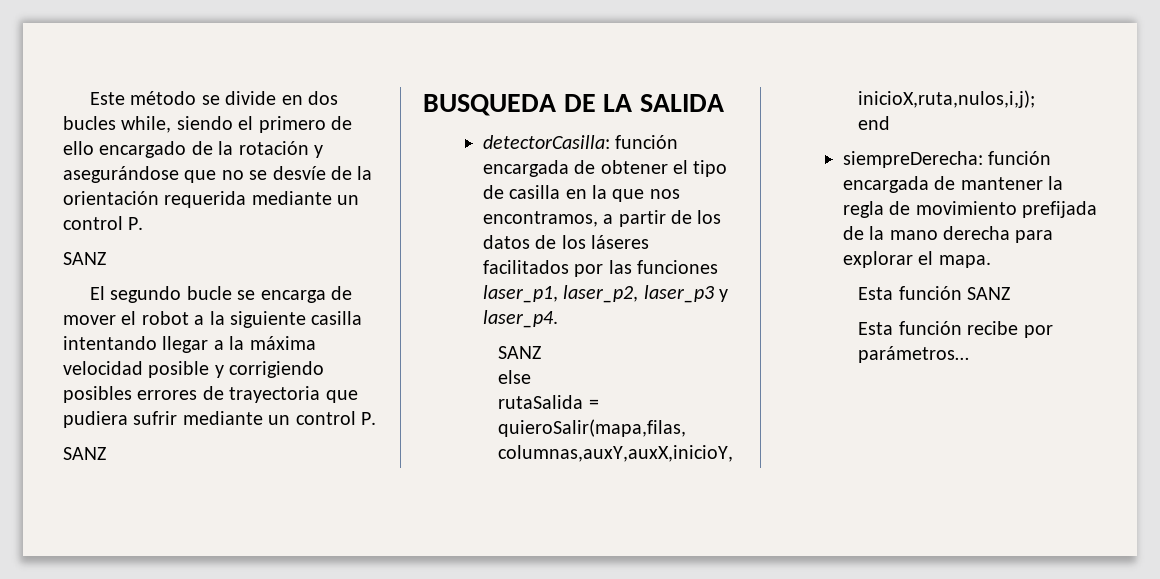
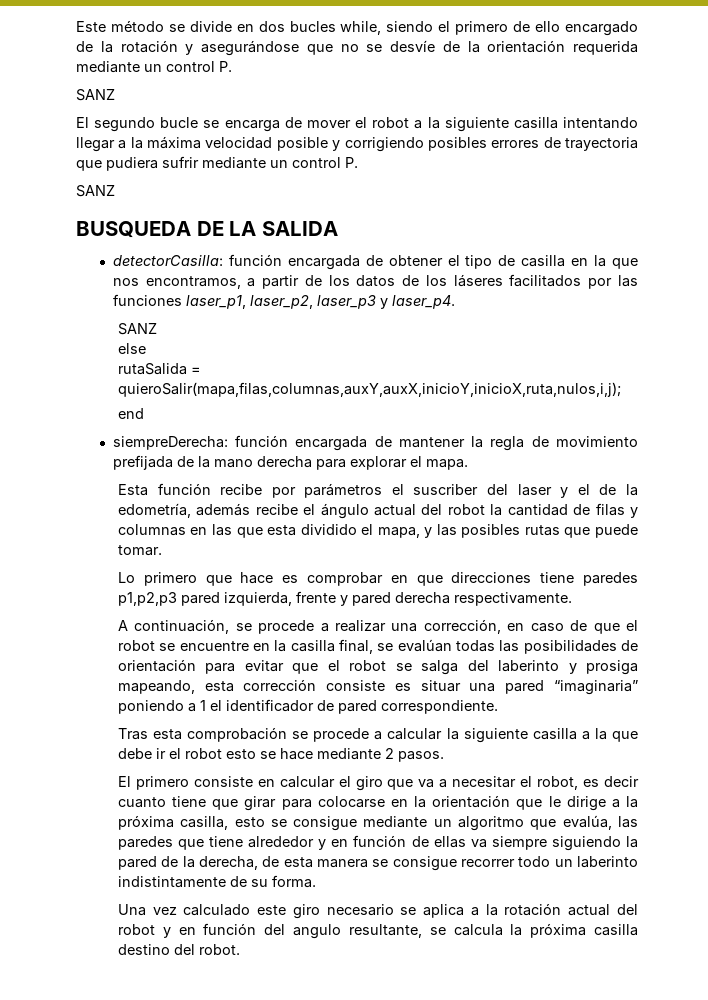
- Esta función SANZ
- Esta función recibe por parámetros…
+ Esta función recibe por parámetros el suscriber del laser y el de la edometría, además recibe el ángulo actual del robot la cantidad de filas y columnas en las que esta dividido el mapa, y las posibles rutas que puede tomar.
+ Lo primero que hace es comprobar en que direcciones tiene paredes p1,p2,p3 pared izquierda, frente y pared derecha respectivamente.
+ A continuación, se procede a realizar una corrección, en caso de que el robot se encuentre en la casilla final, se evalúan todas las posibilidades de orientación para evitar que el robot se salga del laberinto y prosiga mapeando, esta corrección consiste es situar una pared “imaginaria” poniendo a 1 el identificador de pared correspondiente.
+ Tras esta comprobación se procede a calcular la siguiente casilla a la que debe ir el robot esto se hace mediante 2 pasos.
+ El primero consiste en calcular el giro que va a necesitar el robot, es decir cuanto tiene que girar para colocarse en la orientación que le dirige a la próxima casilla, esto se consigue mediante un algoritmo que evalúa, las paredes que tiene alrededor y en función de ellas va siempre siguiendo la pared de la derecha, de esta manera se consigue recorrer todo un laberinto indistintamente de su forma.
+ Una vez calculado este giro necesario se aplica a la rotación actual del robot y en función del angulo resultante, se calcula la próxima casilla destino del robot.

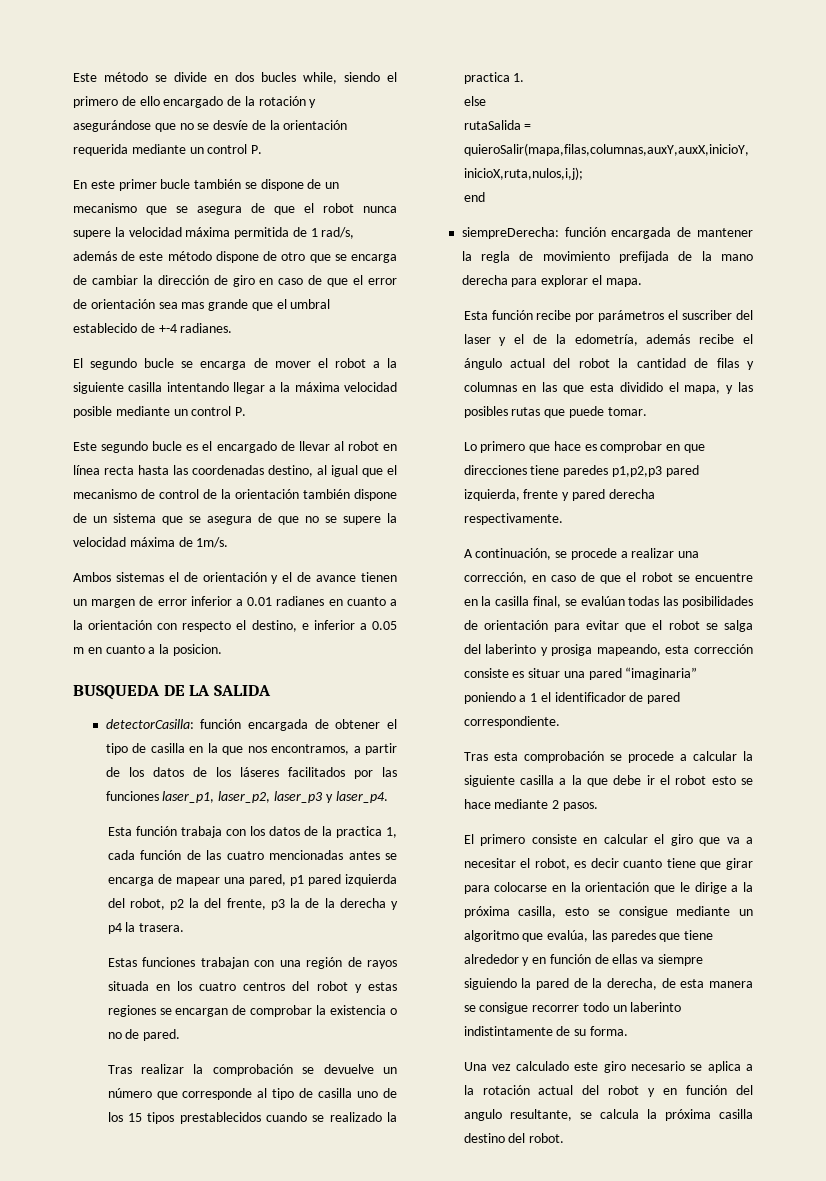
  Este método se divide en dos bucles while, siendo el primero de ello encargado de la rotación y asegurándose que no se desvíe de la orientación requerida mediante un control P.
- SANZ
+ En este primer bucle también se dispone de un mecanismo que se asegura de que el robot nunca supere la velocidad máxima permitida de 1 rad/s, además de este método dispone de otro que se encarga de cambiar la dirección de giro en caso de que el error de orientación sea mas grande que el umbral establecido de +-4 radianes.
- El segundo bucle se encarga de mover el robot a la siguiente casilla intentando llegar a la máxima velocidad posible y corrigiendo posibles errores de trayectoria que pudiera sufrir mediante un control P.
- SANZ
+ El segundo bucle se encarga de mover el robot a la siguiente casilla intentando llegar a la máxima velocidad posible mediante un control P.
+ Este segundo bucle es el encargado de llevar al robot en línea recta hasta las coordenadas destino, al igual que el mecanismo de control de la orientación también dispone de un sistema que se asegura de que no se supere la velocidad máxima de 1m/s.
+ Ambos sistemas el de orientación y el de avance tienen un margen de error inferior a 0.01 radianes en cuanto a la orientación con respecto el destino, e inferior a 0.05 m en cuanto a la posicion.
  detectorCasilla: función encargada de obtener el tipo de casilla en la que nos encontramos, a partir de los datos de los láseres facilitados por las funciones laser_p1, laser_p2, laser_p3 y laser_p4.
- SANZ
+ Esta función trabaja con los datos de la practica 1, cada función de las cuatro mencionadas antes se encarga de mapear una pared, p1 pared izquierda del robot, p2 la del frente, p3 la de la derecha y p4 la trasera.
+ Estas funciones trabajan con una región de rayos situada en los cuatro centros del robot y estas regiones se encargan de comprobar la existencia o no de pared.
+ Tras realizar la comprobación se devuelve un número que corresponde al tipo de casilla uno de los 15 tipos prestablecidos cuando se realizado la practica 1.

